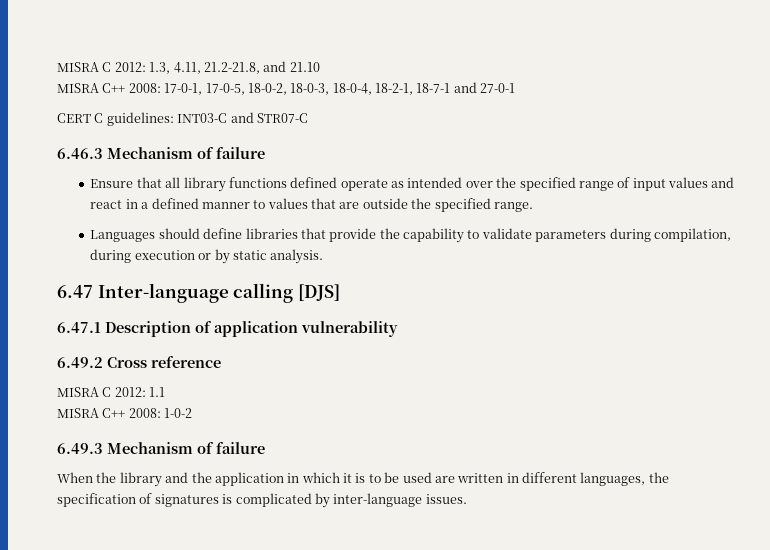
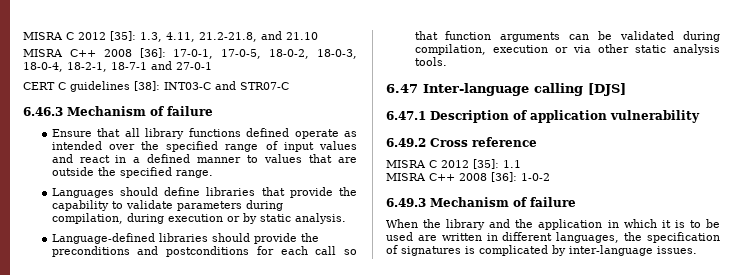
- MISRA C 2012: 1.3, 4.11, 21.2-21.8, and 21.10
+ MISRA C 2012 [35]: 1.3, 4.11, 21.2-21.8, and 21.10
- MISRA C++ 2008: 17-0-1, 17-0-5, 18-0-2, 18-0-3, 18-0-4, 18-2-1, 18-7-1 and 27-0-1
+ MISRA C++ 2008 [36]: 17-0-1, 17-0-5, 18-0-2, 18-0-3, 18-0-4, 18-2-1, 18-7-1 and 27-0-1
- CERT C guidelines: INT03-C and STR07-C
+ CERT C guidelines [38]: INT03-C and STR07-C
+ Language-defined libraries should provide the preconditions and postconditions for each call so that function arguments can be validated during compilation, execution or via other static analysis tools.
- MISRA C 2012: 1.1
+ MISRA C 2012 [35]: 1.1
- MISRA C++ 2008: 1-0-2
+ MISRA C++ 2008 [36]: 1-0-2

